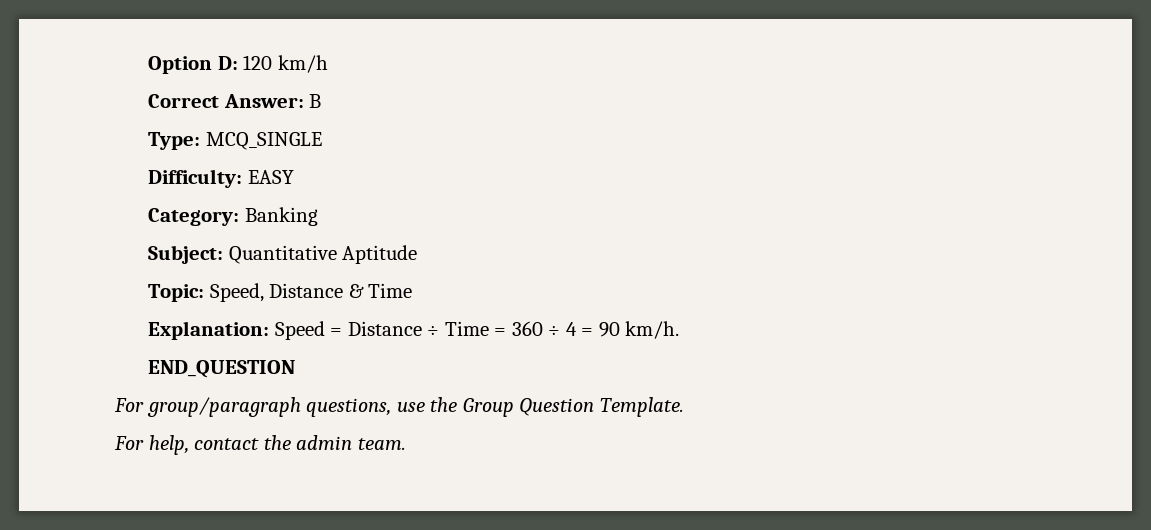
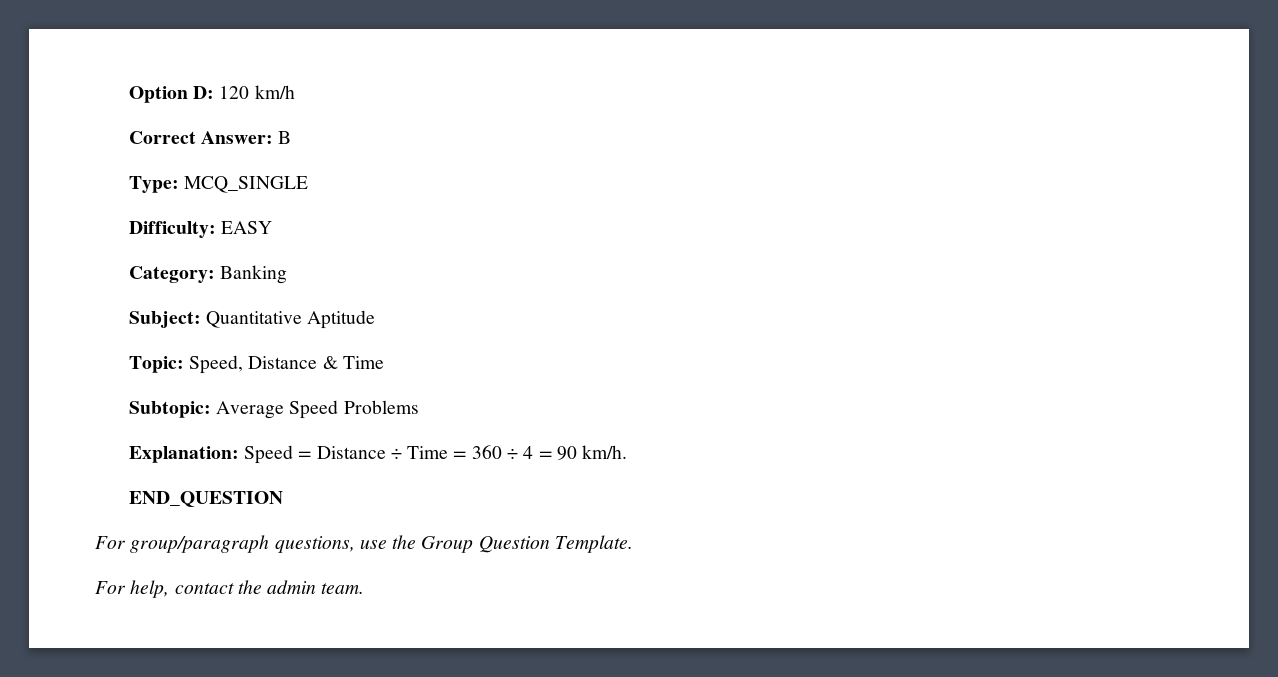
+ Subtopic: Average Speed Problems

